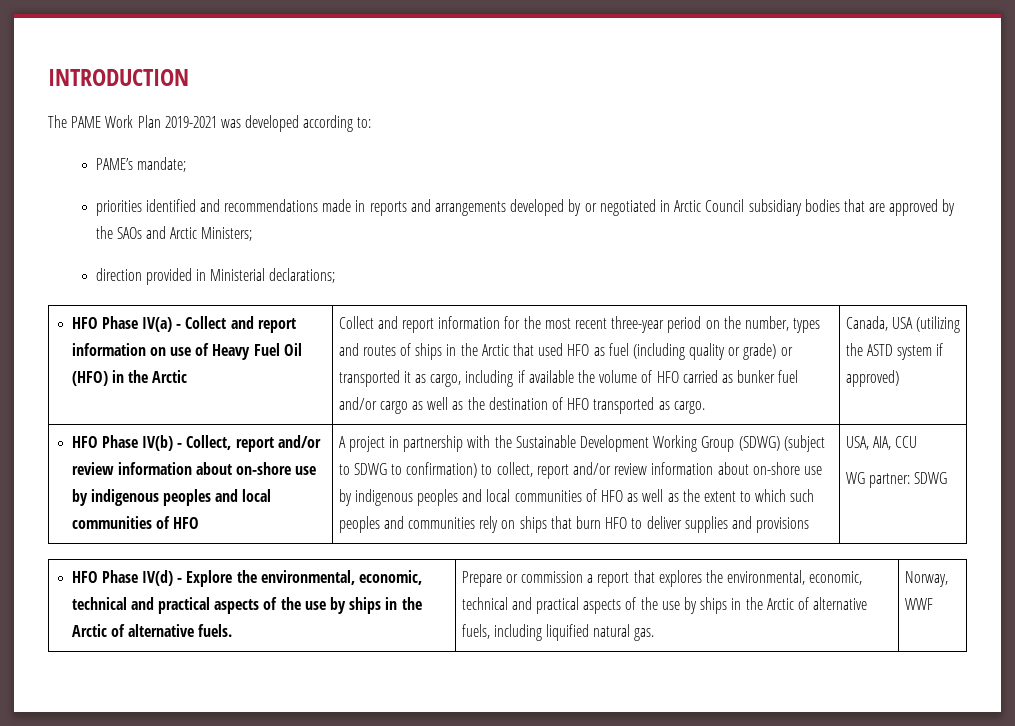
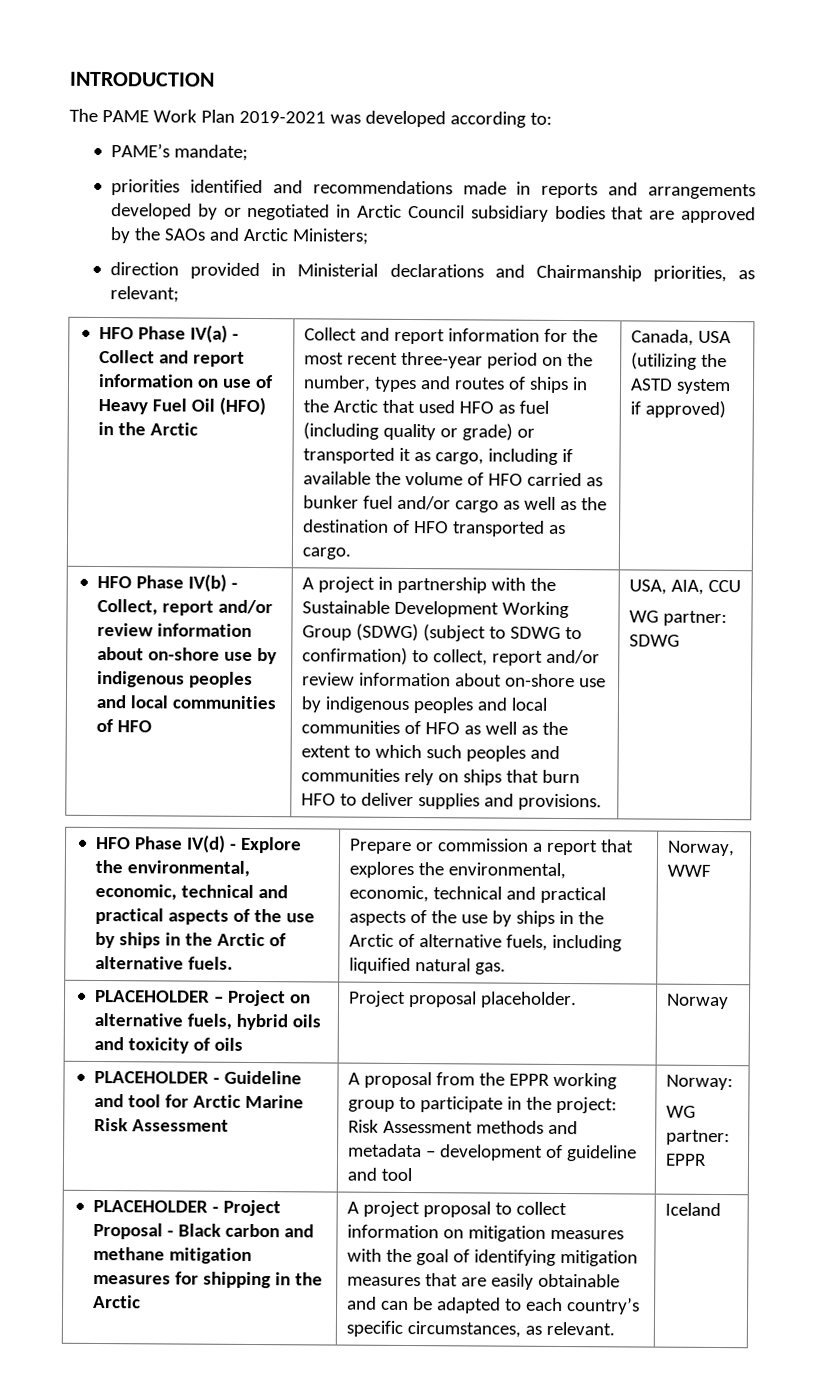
- direction provided in Ministerial declarations;
+ direction provided in Ministerial declarations and Chairmanship priorities, as relevant;
- A project in partnership with the Sustainable Development Working Group (SDWG) (subject to SDWG to confirmation) to collect, report and/or review information about on-shore use by indigenous peoples and local communities of HFO as well as the extent to which such peoples and communities rely on ships that burn HFO to deliver supplies and provisions
+ A project in partnership with the Sustainable Development Working Group (SDWG) (subject to SDWG to confirmation) to collect, report and/or review information about on-shore use by indigenous peoples and local communities of HFO as well as the extent to which such peoples and communities rely on ships that burn HFO to deliver supplies and provisions.
+ PLACEHOLDER – Project on alternative fuels, hybrid oils and toxicity of oils | Project proposal placeholder. | Norway
+ PLACEHOLDER - Guideline and tool for Arctic Marine Risk Assessment | A proposal from the EPPR working group to participate in the project: Risk Assessment methods and metadata – development of guideline and tool | Norway:
+ WG partner: EPPR
+ PLACEHOLDER - Project Proposal - Black carbon and methane mitigation measures for shipping in the Arctic | A project proposal to collect information on mitigation measures with the goal of identifying mitigation measures that are easily obtainable and can be adapted to each country’s specific circumstances, as relevant. | Iceland

